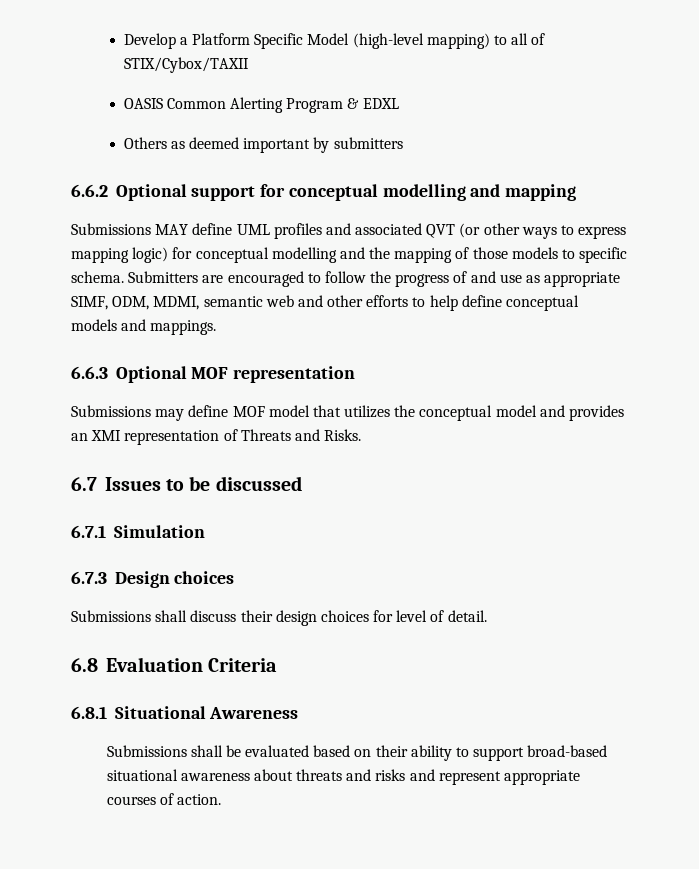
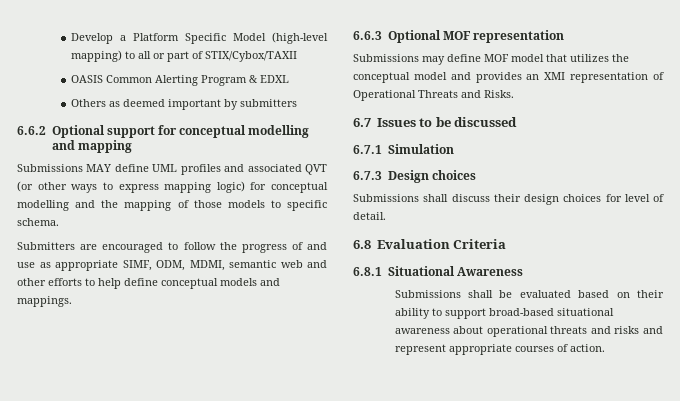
- Develop a Platform Specific Model (high-level mapping) to all of STIX/Cybox/TAXII
+ Develop a Platform Specific Model (high-level mapping) to all or part of STIX/Cybox/TAXII
- Submissions MAY define UML profiles and associated QVT (or other ways to express mapping logic) for conceptual modelling and the mapping of those models to specific schema. Submitters are encouraged to follow the progress of and use as appropriate SIMF, ODM, MDMI, semantic web and other efforts to help define conceptual models and mappings.
+ Submissions MAY define UML profiles and associated QVT (or other ways to express mapping logic) for conceptual modelling and the mapping of those models to specific schema.
+ Submitters are encouraged to follow the progress of and use as appropriate SIMF, ODM, MDMI, semantic web and other efforts to help define conceptual models and mappings.
- Submissions may define MOF model that utilizes the conceptual model and provides an XMI representation of Threats and Risks.
+ Submissions may define MOF model that utilizes the conceptual model and provides an XMI representation of Operational Threats and Risks.
- Submissions shall be evaluated based on their ability to support broad-based situational awareness about threats and risks and represent appropriate courses of action.
+ Submissions shall be evaluated based on their ability to support broad-based situational awareness about operational threats and risks and represent appropriate courses of action.

